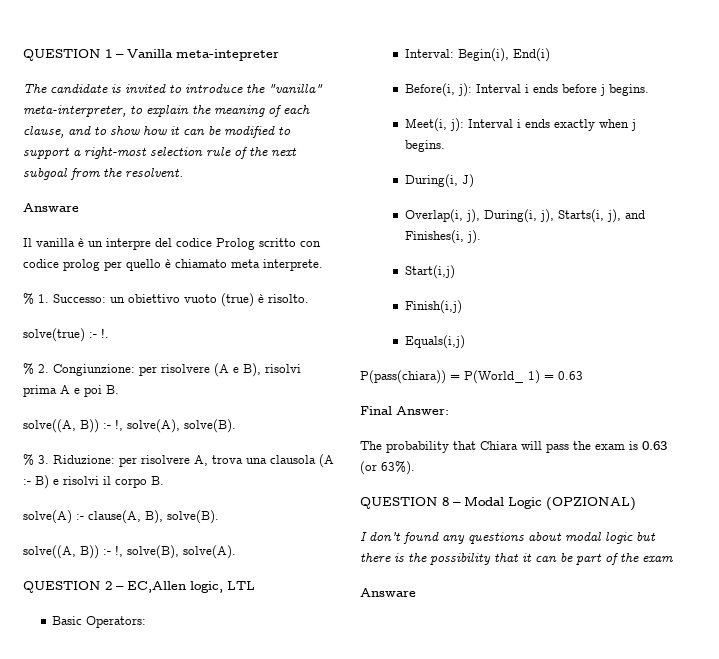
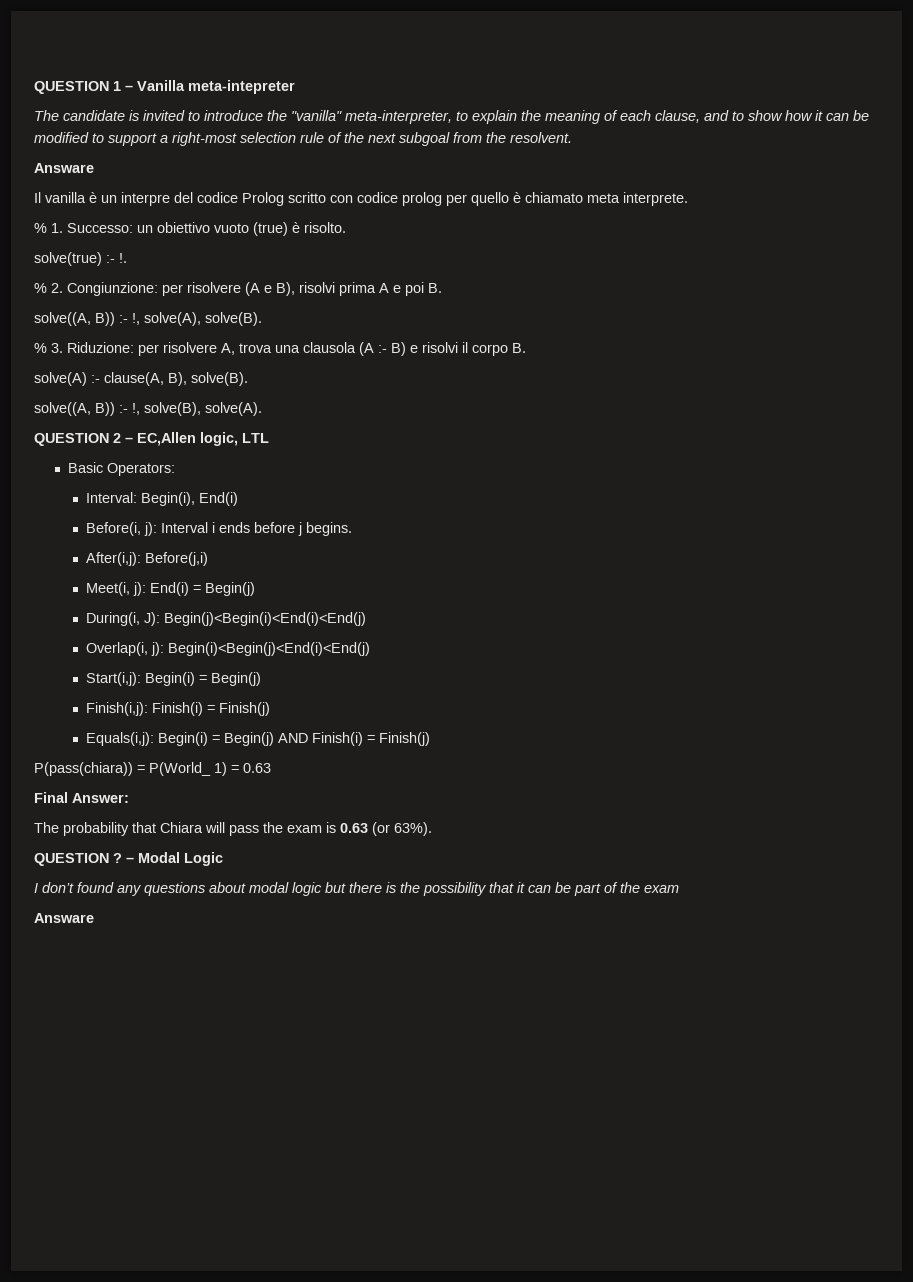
+ After(i,j): Before(j,i)
- Meet(i, j): Interval i ends exactly when j begins.
- During(i, J)
+ Meet(i, j): End(i) = Begin(j)
+ During(i, J): Begin(j)<Begin(i)<End(i)<End(j)
- Overlap(i, j), During(i, j), Starts(i, j), and Finishes(i, j).
- Start(i,j)
- Finish(i,j)
- Equals(i,j)
+ Overlap(i, j): Begin(i)<Begin(j)<End(i)<End(j)
+ Start(i,j): Begin(i) = Begin(j)
+ Finish(i,j): Finish(i) = Finish(j)
+ Equals(i,j): Begin(i) = Begin(j) AND Finish(i) = Finish(j)
- QUESTION 8 – Modal Logic (OPZIONAL)
+ QUESTION ? – Modal Logic

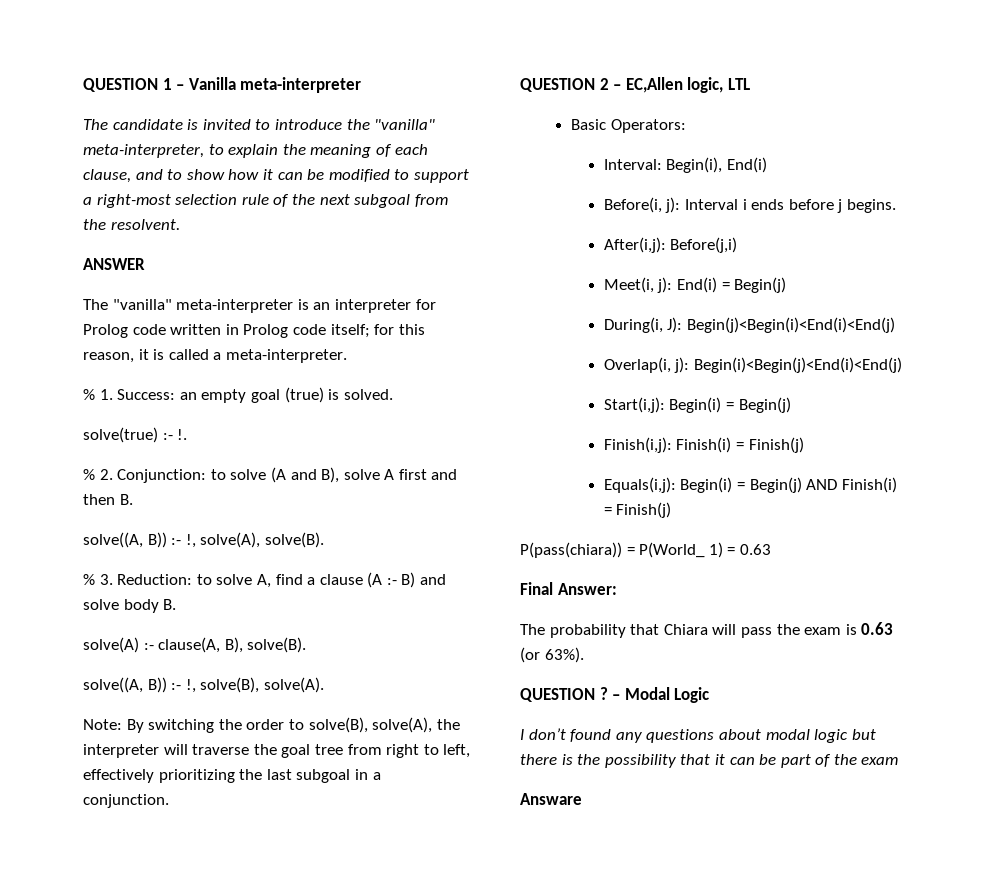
- QUESTION 1 – Vanilla meta-intepreter
+ QUESTION 1 – Vanilla meta-interpreter
  The candidate is invited to introduce the "vanilla" meta-interpreter, to explain the meaning of each clause, and to show how it can be modified to support a right-most selection rule of the next subgoal from the resolvent.
- Answare
- Il vanilla è un interpre del codice Prolog scritto con codice prolog per quello è chiamato meta interprete.
- % 1. Successo: un obiettivo vuoto (true) è risolto.
+ ANSWER
+ The "vanilla" meta-interpreter is an interpreter for Prolog code written in Prolog code itself; for this reason, it is called a meta-interpreter.
+ % 1. Success: an empty goal (true) is solved.
- % 2. Congiunzione: per risolvere (A e B), risolvi prima A e poi B.
+ % 2. Conjunction: to solve (A and B), solve A first and then B.
- % 3. Riduzione: per risolvere A, trova una clausola (A :- B) e risolvi il corpo B.
+ % 3. Reduction: to solve A, find a clause (A :- B) and solve body B.
+ Note: By switching the order to solve(B), solve(A), the interpreter will traverse the goal tree from right to left, effectively prioritizing the last subgoal in a conjunction.

